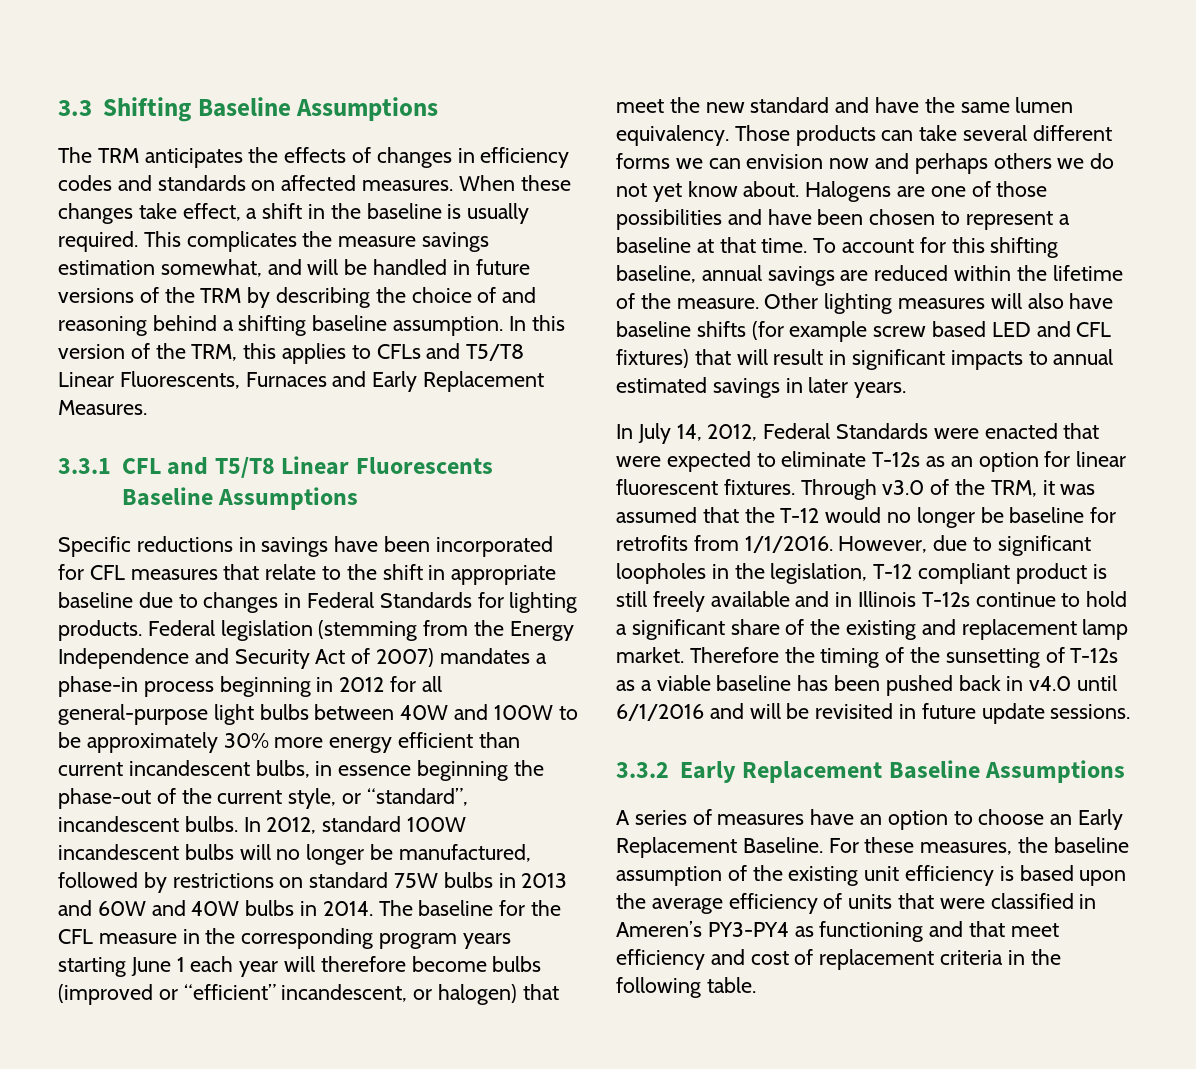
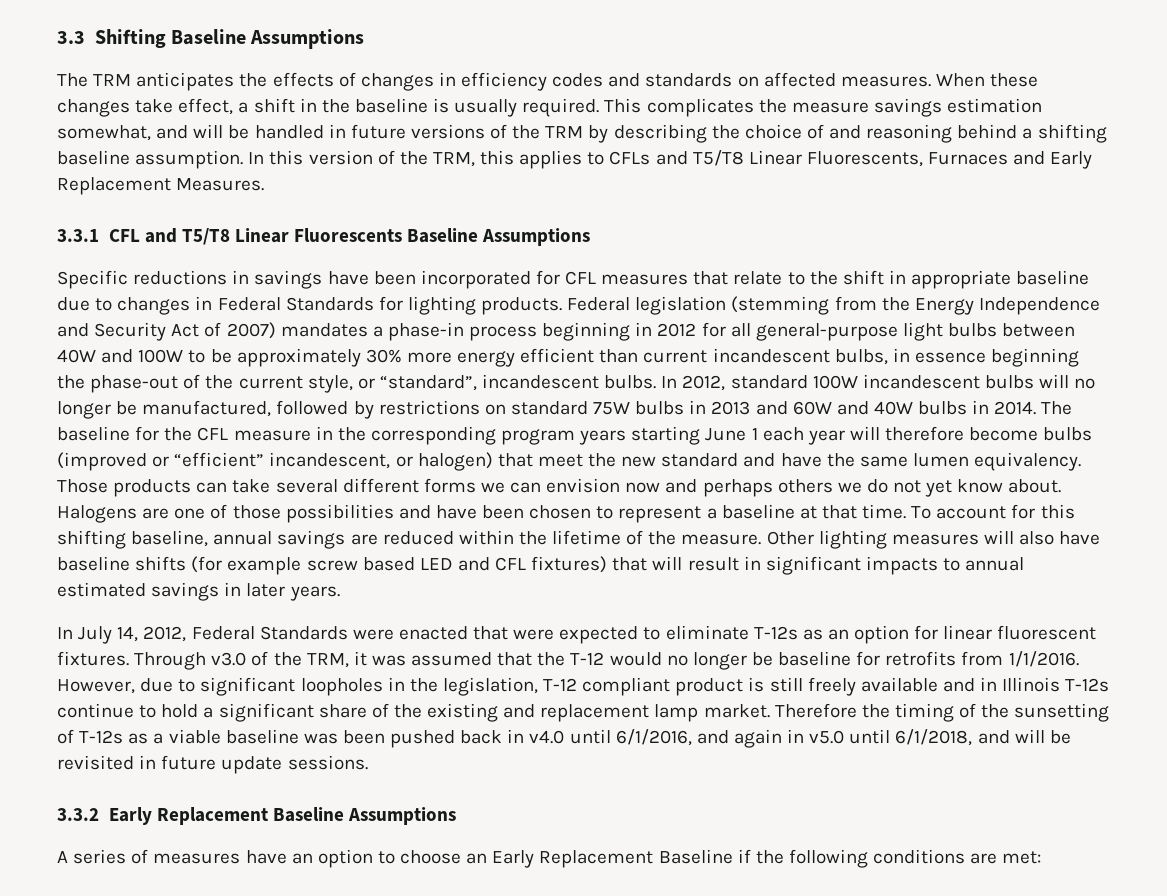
- Therefore the timing of the sunsetting of T-12s as a viable baseline has been pushed back in v4.0 until 6/1/2016 and will be revisited in future update sessions.
+ Therefore the timing of the sunsetting of T-12s as a viable baseline was been pushed back in v4.0 until 6/1/2016, and again in v5.0 until 6/1/2018, and will be revisited in future update sessions.
- A series of measures have an option to choose an Early Replacement Baseline. For these measures, the baseline assumption of the existing unit efficiency is based upon the average efficiency of units that were classified in Ameren’s PY3-PY4 as functioning and that meet efficiency and cost of replacement criteria in the following table.
+ A series of measures have an option to choose an Early Replacement Baseline if the following conditions are met:

